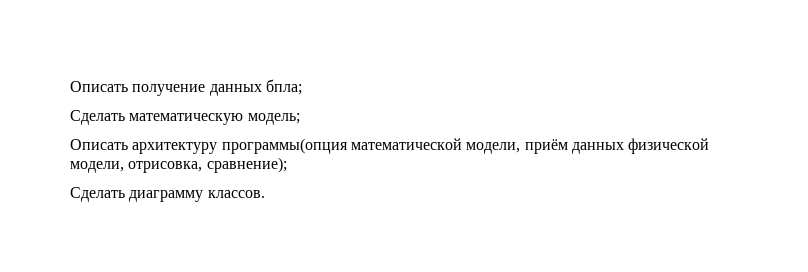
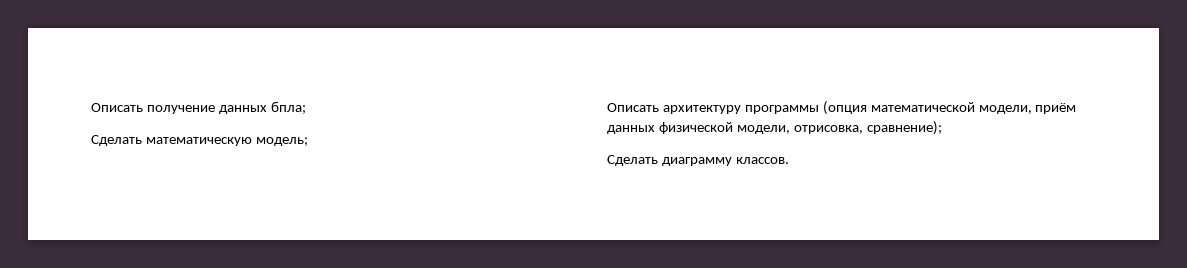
- Описать архитектуру программы(опция математической модели, приём данных физической модели, отрисовка, сравнение);
+ Описать архитектуру программы (опция математической модели, приём данных физической модели, отрисовка, сравнение);

